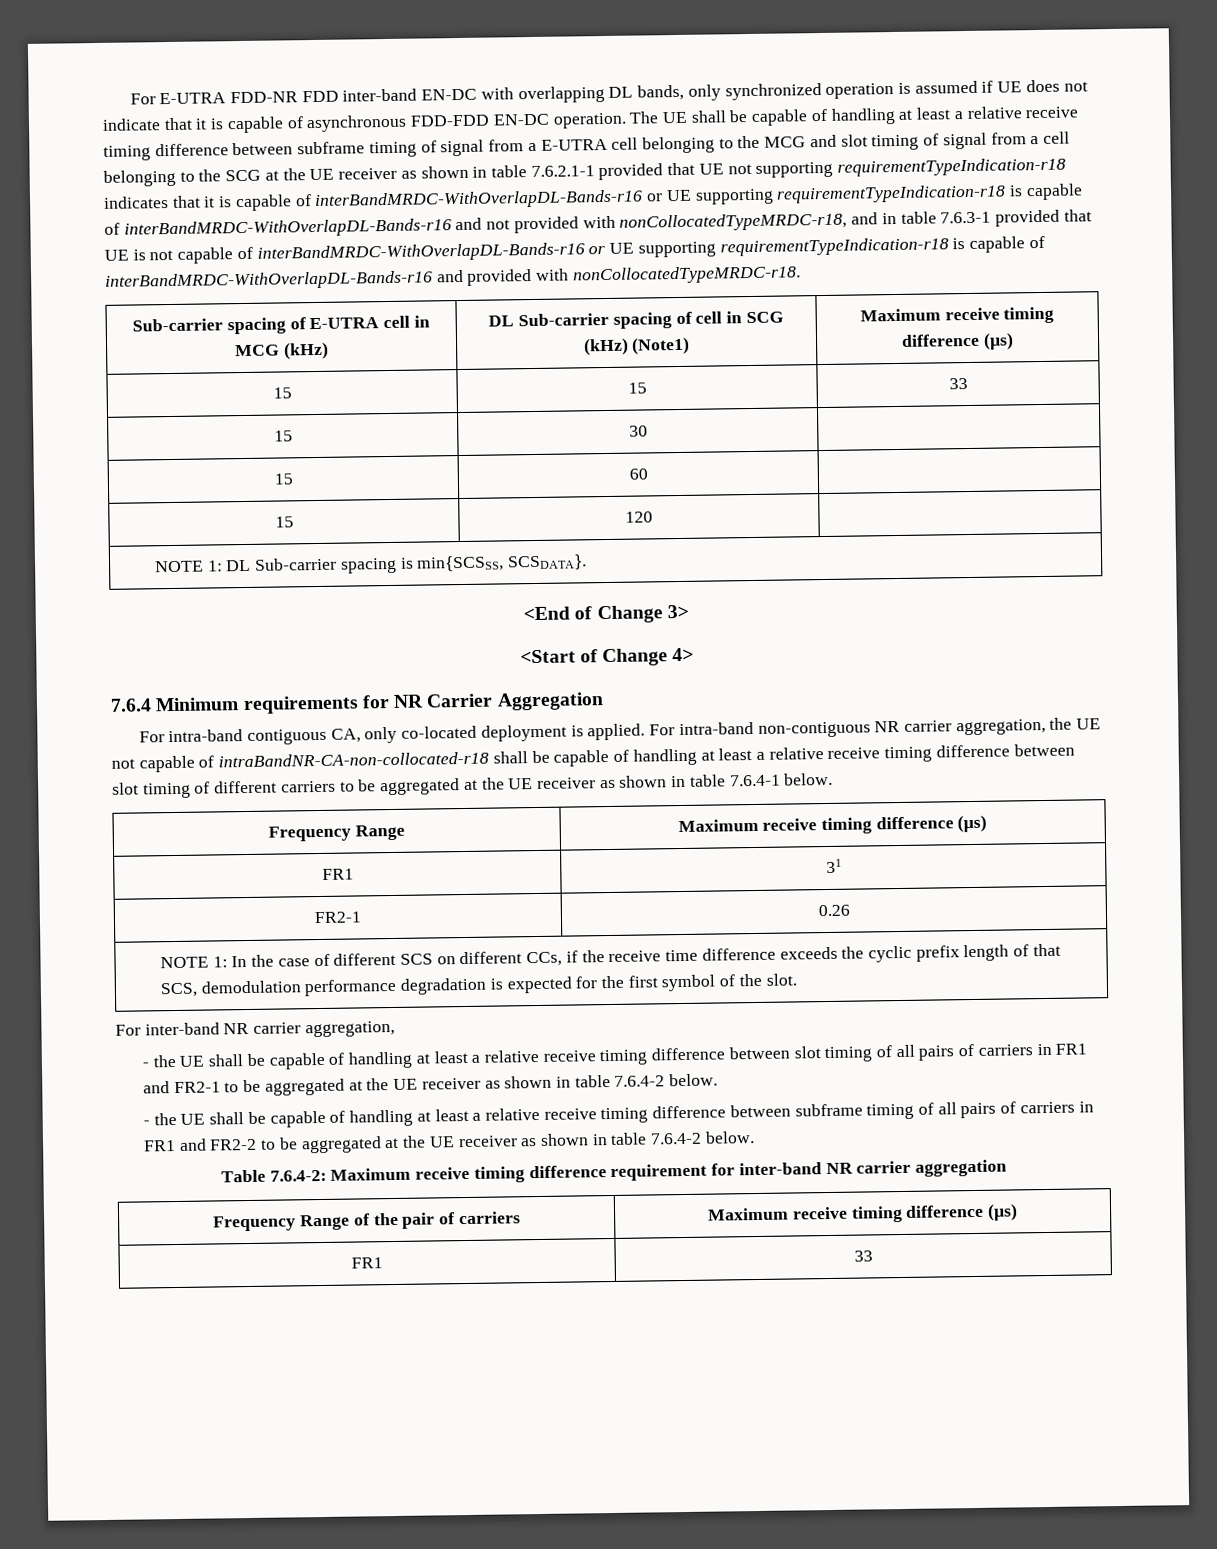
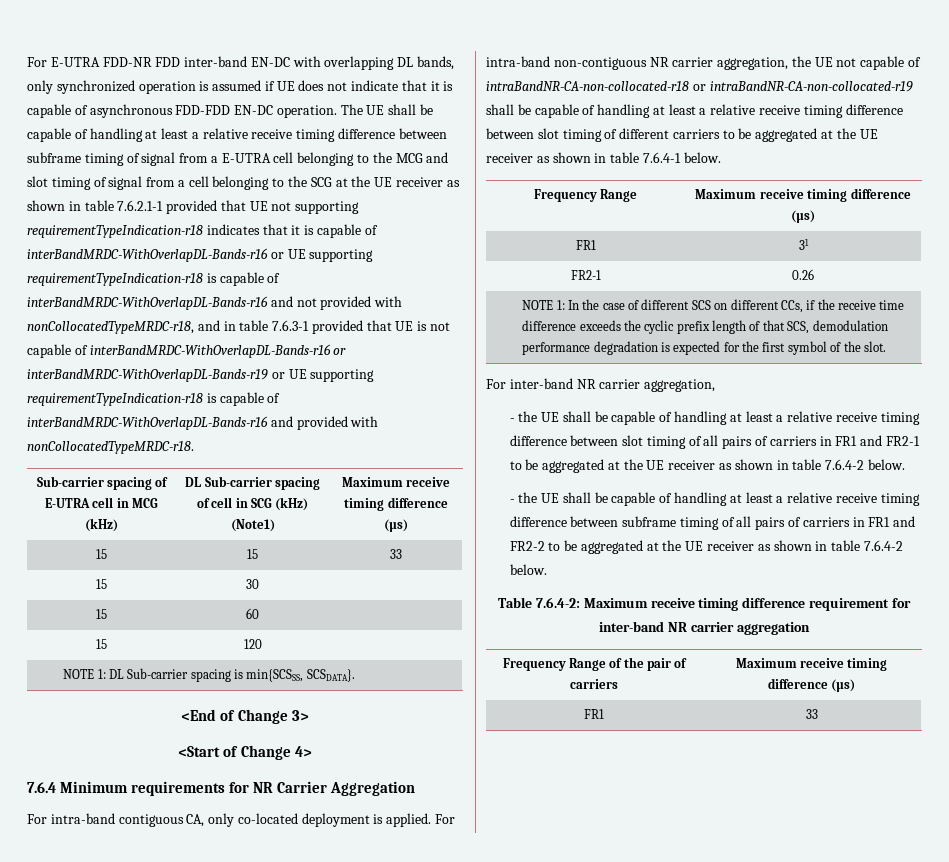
- The UE shall be capable of handling at least a relative receive timing difference between subframe timing of signal from a E-UTRA cell belonging to the MCG and slot timing of signal from a cell belonging to the SCG at the UE receiver as shown in table 7.6.2.1-1 provided that UE not supporting requirementTypeIndication-r18 indicates that it is capable of interBandMRDC-WithOverlapDL-Bands-r16 or UE supporting requirementTypeIndication-r18 is capable of interBandMRDC-WithOverlapDL-Bands-r16 and not provided with nonCollocatedTypeMRDC-r18, and in table 7.6.3-1 provided that UE is not capable of interBandMRDC-WithOverlapDL-Bands-r16 or UE supporting requirementTypeIndication-r18 is capable of interBandMRDC-WithOverlapDL-Bands-r16 and provided with nonCollocatedTypeMRDC-r18.
+ The UE shall be capable of handling at least a relative receive timing difference between subframe timing of signal from a E-UTRA cell belonging to the MCG and slot timing of signal from a cell belonging to the SCG at the UE receiver as shown in table 7.6.2.1-1 provided that UE not supporting requirementTypeIndication-r18 indicates that it is capable of interBandMRDC-WithOverlapDL-Bands-r16 or UE supporting requirementTypeIndication-r18 is capable of interBandMRDC-WithOverlapDL-Bands-r16 and not provided with nonCollocatedTypeMRDC-r18, and in table 7.6.3-1 provided that UE is not capable of interBandMRDC-WithOverlapDL-Bands-r16 or interBandMRDC-WithOverlapDL-Bands-r19 or UE supporting requirementTypeIndication-r18 is capable of interBandMRDC-WithOverlapDL-Bands-r16 and provided with nonCollocatedTypeMRDC-r18.
- For intra-band non-contiguous NR carrier aggregation, the UE not capable of intraBandNR-CA-non-collocated-r18 shall be capable of handling at least a relative receive timing difference between slot timing of different carriers to be aggregated at the UE receiver as shown in table 7.6.4-1 below.
+ For intra-band non-contiguous NR carrier aggregation, the UE not capable of intraBandNR-CA-non-collocated-r18 or intraBandNR-CA-non-collocated-r19 shall be capable of handling at least a relative receive timing difference between slot timing of different carriers to be aggregated at the UE receiver as shown in table 7.6.4-1 below.

